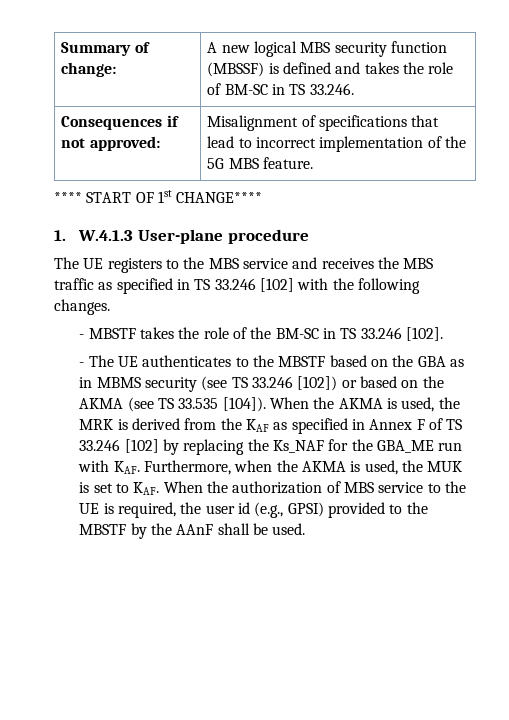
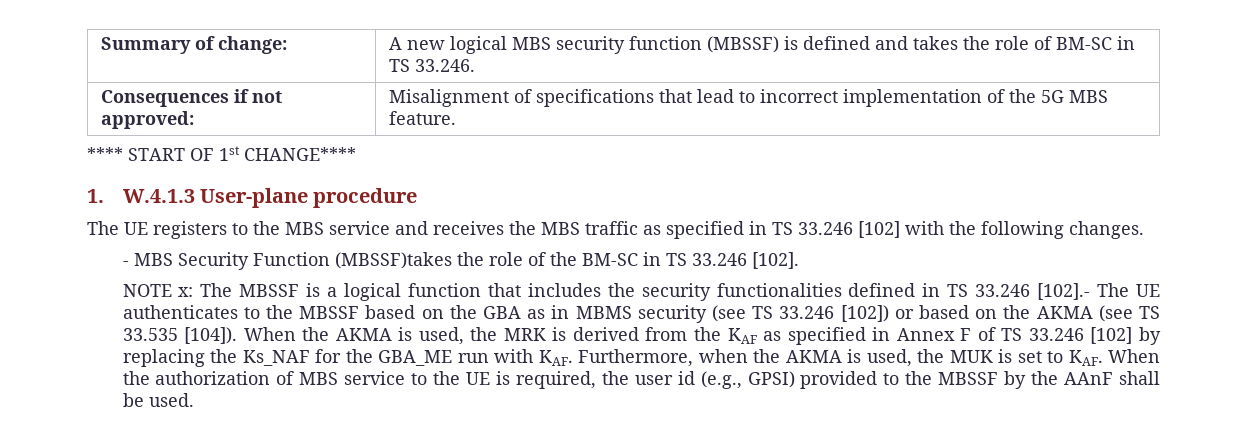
- - MBSTF takes the role of the BM-SC in TS 33.246 [102].
+ - MBS Security Function (MBSSF)takes the role of the BM-SC in TS 33.246 [102].
- - The UE authenticates to the MBSTF based on the GBA as in MBMS security (see TS 33.246 [102]) or based on the AKMA (see TS 33.535 [104]).
+ NOTE x: The MBSSF is a logical function that includes the security functionalities defined in TS 33.246 [102].- The UE authenticates to the MBSSF based on the GBA as in MBMS security (see TS 33.246 [102]) or based on the AKMA (see TS 33.535 [104]).
- When the AKMA is used, the MRK is derived from the KAF as specified in Annex F of TS 33.246 [102] by replacing the Ks_NAF for the GBA_ME run with KAF. Furthermore, when the AKMA is used, the MUK is set to KAF. When the authorization of MBS service to the UE is required, the user id (e.g., GPSI) provided to the MBSTF by the AAnF shall be used.
+ When the AKMA is used, the MRK is derived from the KAF as specified in Annex F of TS 33.246 [102] by replacing the Ks_NAF for the GBA_ME run with KAF. Furthermore, when the AKMA is used, the MUK is set to KAF. When the authorization of MBS service to the UE is required, the user id (e.g., GPSI) provided to the MBSSF by the AAnF shall be used.

